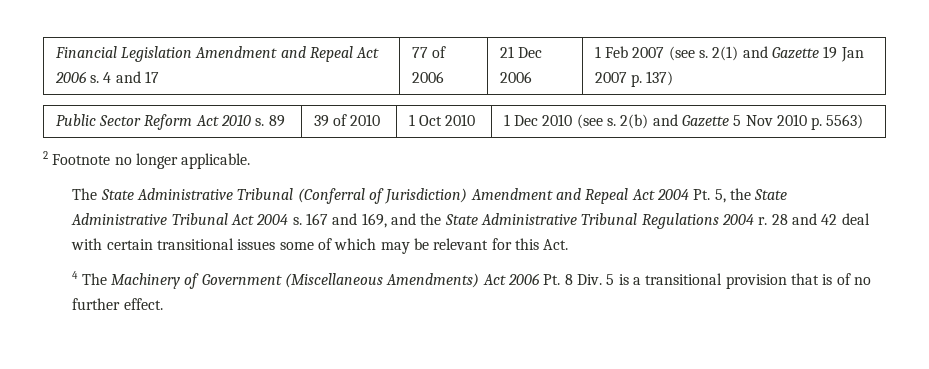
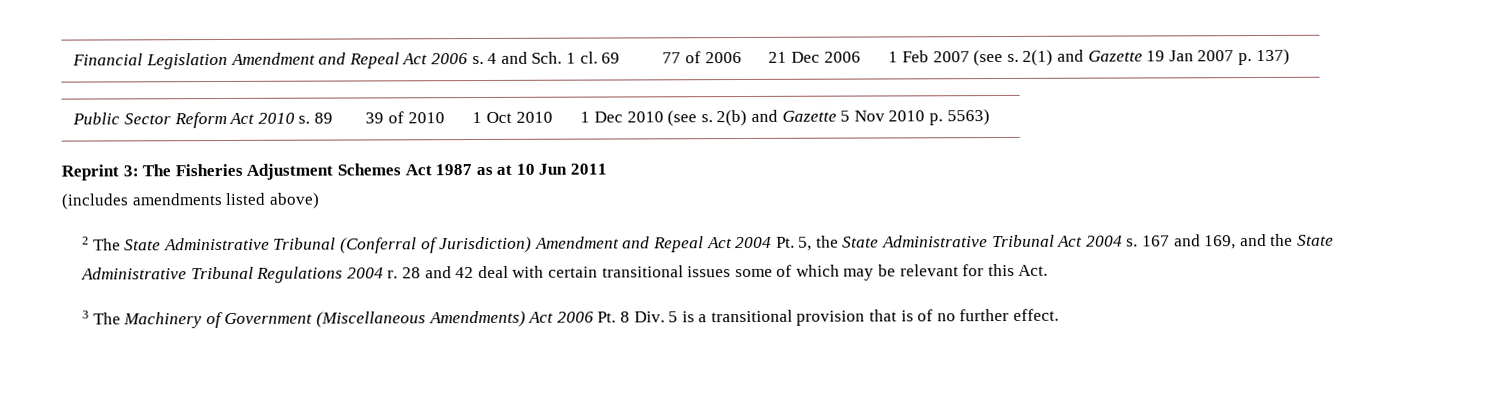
- Financial Legislation Amendment and Repeal Act 2006 s. 4 and 17 | 77 of 2006 | 21 Dec 2006 | 1 Feb 2007 (see s. 2(1) and Gazette 19 Jan 2007 p. 137)
+ Financial Legislation Amendment and Repeal Act 2006 s. 4 and Sch. 1 cl. 69 | 77 of 2006 | 21 Dec 2006 | 1 Feb 2007 (see s. 2(1) and Gazette 19 Jan 2007 p. 137)
- 2 Footnote no longer applicable.
- The State Administrative Tribunal (Conferral of Jurisdiction) Amendment and Repeal Act 2004 Pt. 5, the State Administrative Tribunal Act 2004 s.
+ Reprint 3: The Fisheries Adjustment Schemes Act 1987 as at 10 Jun 2011
+ (includes amendments listed above)
+ 2 The State Administrative Tribunal (Conferral of Jurisdiction) Amendment and Repeal Act 2004 Pt. 5, the State Administrative Tribunal Act 2004 s.
- 4 The Machinery of Government (Miscellaneous Amendments) Act 2006 Pt. 8 Div. 5 is a transitional provision that is of no further effect.
+ 3 The Machinery of Government (Miscellaneous Amendments) Act 2006 Pt. 8 Div. 5 is a transitional provision that is of no further effect.

